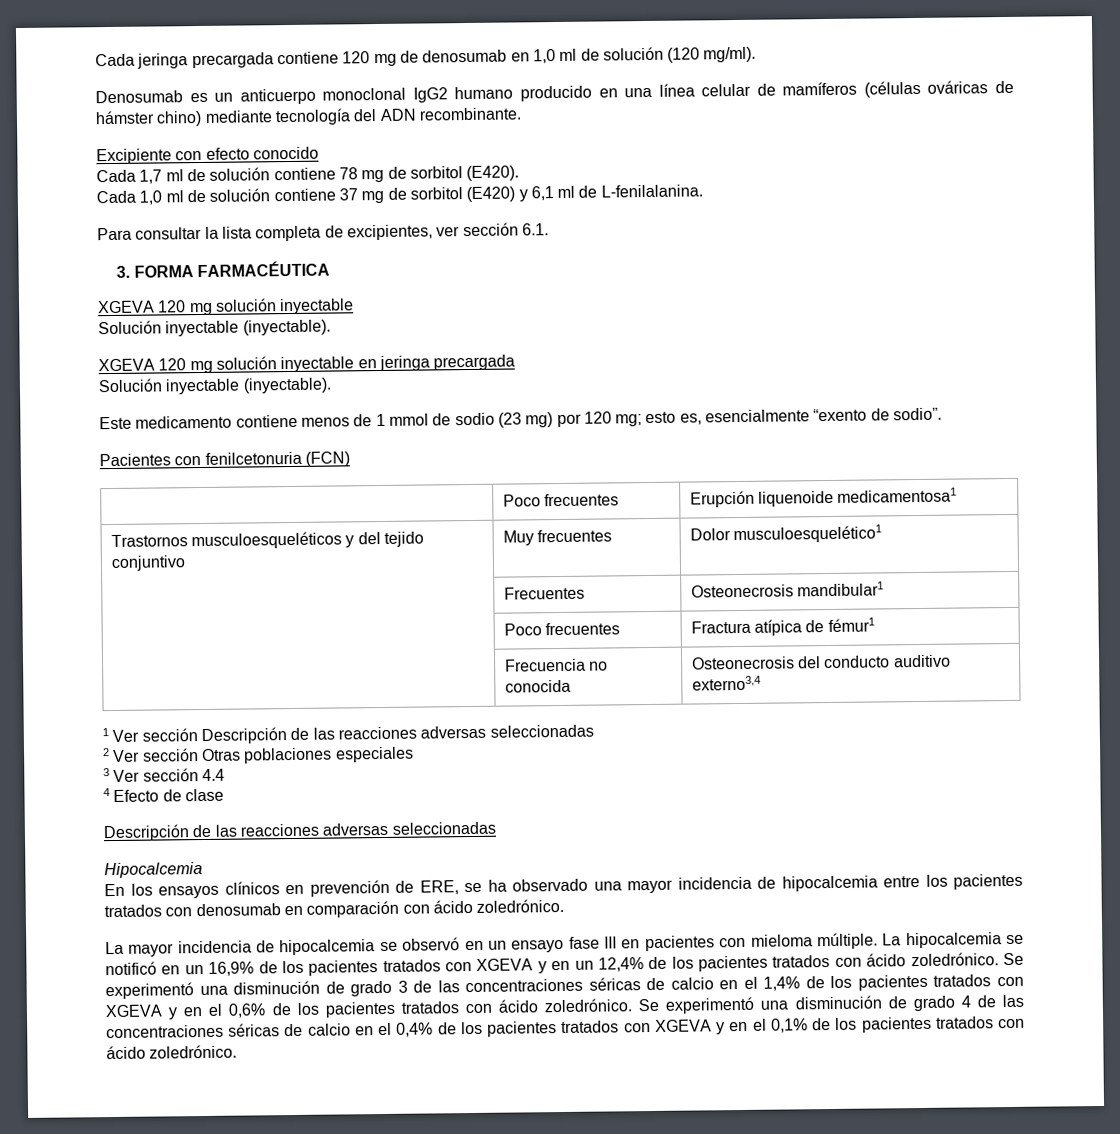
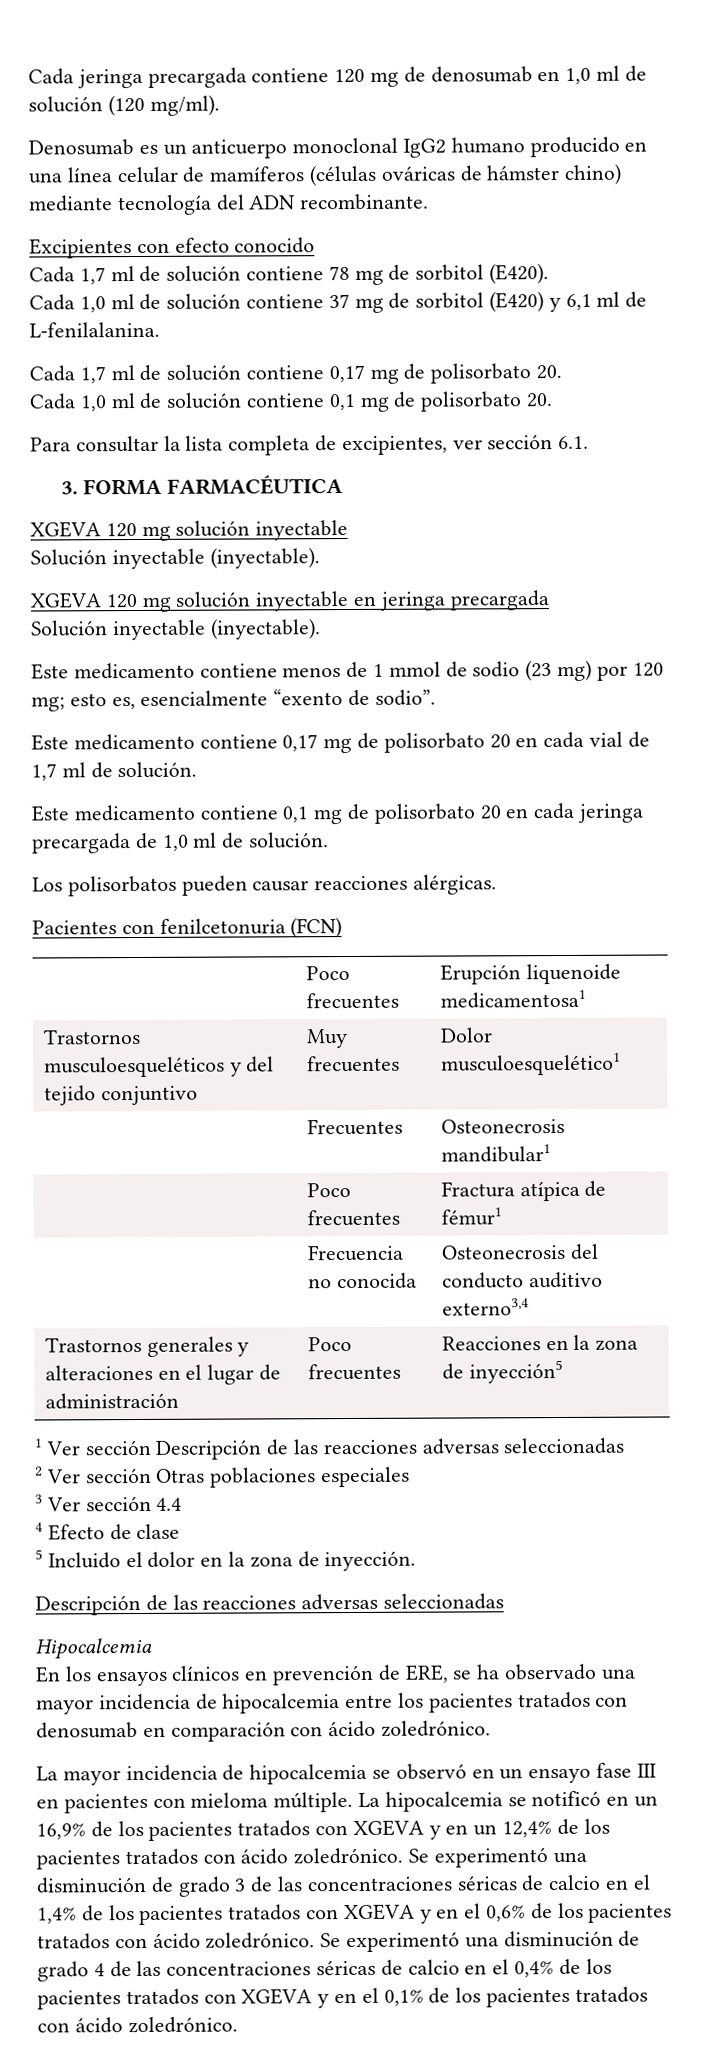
- Excipiente con efecto conocido
+ Excipientes con efecto conocido
+ Cada 1,7 ml de solución contiene 0,17 mg de polisorbato 20.
+ Cada 1,0 ml de solución contiene 0,1 mg de polisorbato 20.
+ Este medicamento contiene 0,17 mg de polisorbato 20 en cada vial de 1,7 ml de solución.
+ Este medicamento contiene 0,1 mg de polisorbato 20 en cada jeringa precargada de 1,0 ml de solución.
+ Los polisorbatos pueden causar reacciones alérgicas.
+ Trastornos generales y alteraciones en el lugar de administración | Poco frecuentes | Reacciones en la zona de inyección5
+ 5 Incluido el dolor en la zona de inyección.

